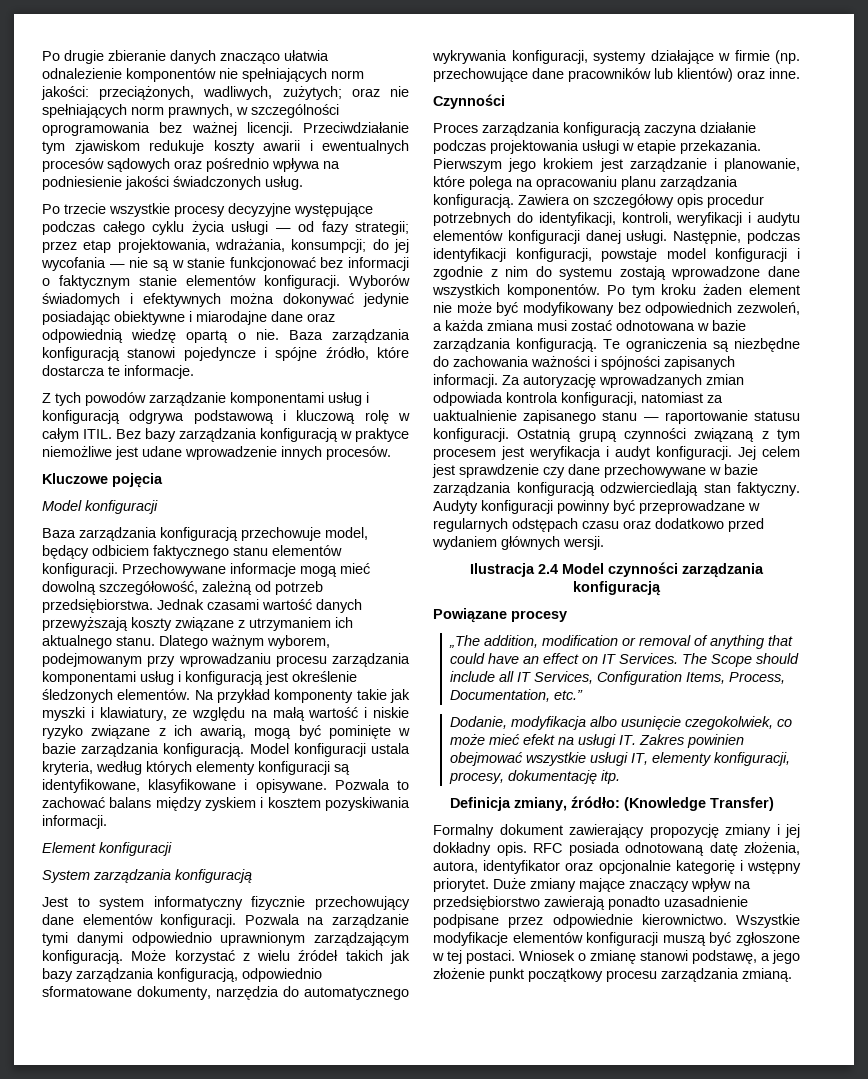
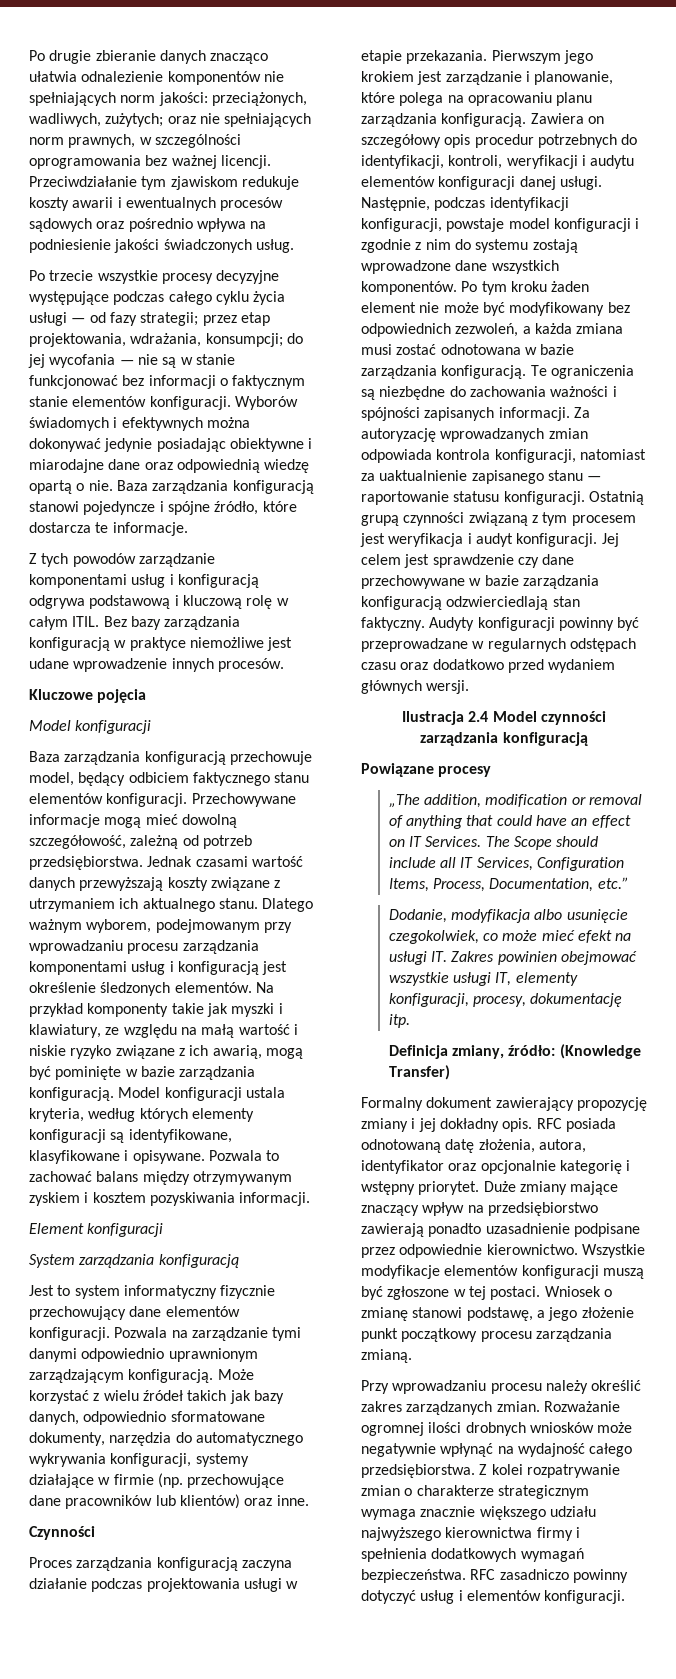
- Pozwala to zachować balans między zyskiem i kosztem pozyskiwania informacji.
+ Pozwala to zachować balans między otrzymywanym zyskiem i kosztem pozyskiwania informacji.
- Może korzystać z wielu źródeł takich jak bazy zarządzania konfiguracją, odpowiednio sformatowane dokumenty, narzędzia do automatycznego wykrywania konfiguracji, systemy działające w firmie (np. przechowujące dane pracowników lub klientów) oraz inne.
+ Może korzystać z wielu źródeł takich jak bazy danych, odpowiednio sformatowane dokumenty, narzędzia do automatycznego wykrywania konfiguracji, systemy działające w firmie (np. przechowujące dane pracowników lub klientów) oraz inne.
+ Przy wprowadzaniu procesu należy określić zakres zarządzanych zmian. Rozważanie ogromnej ilości drobnych wniosków może negatywnie wpłynąć na wydajność całego przedsiębiorstwa. Z kolei rozpatrywanie zmian o charakterze strategicznym wymaga znacznie większego udziału najwyższego kierownictwa firmy i spełnienia dodatkowych wymagań bezpieczeństwa. RFC zasadniczo powinny dotyczyć usług i elementów konfiguracji.

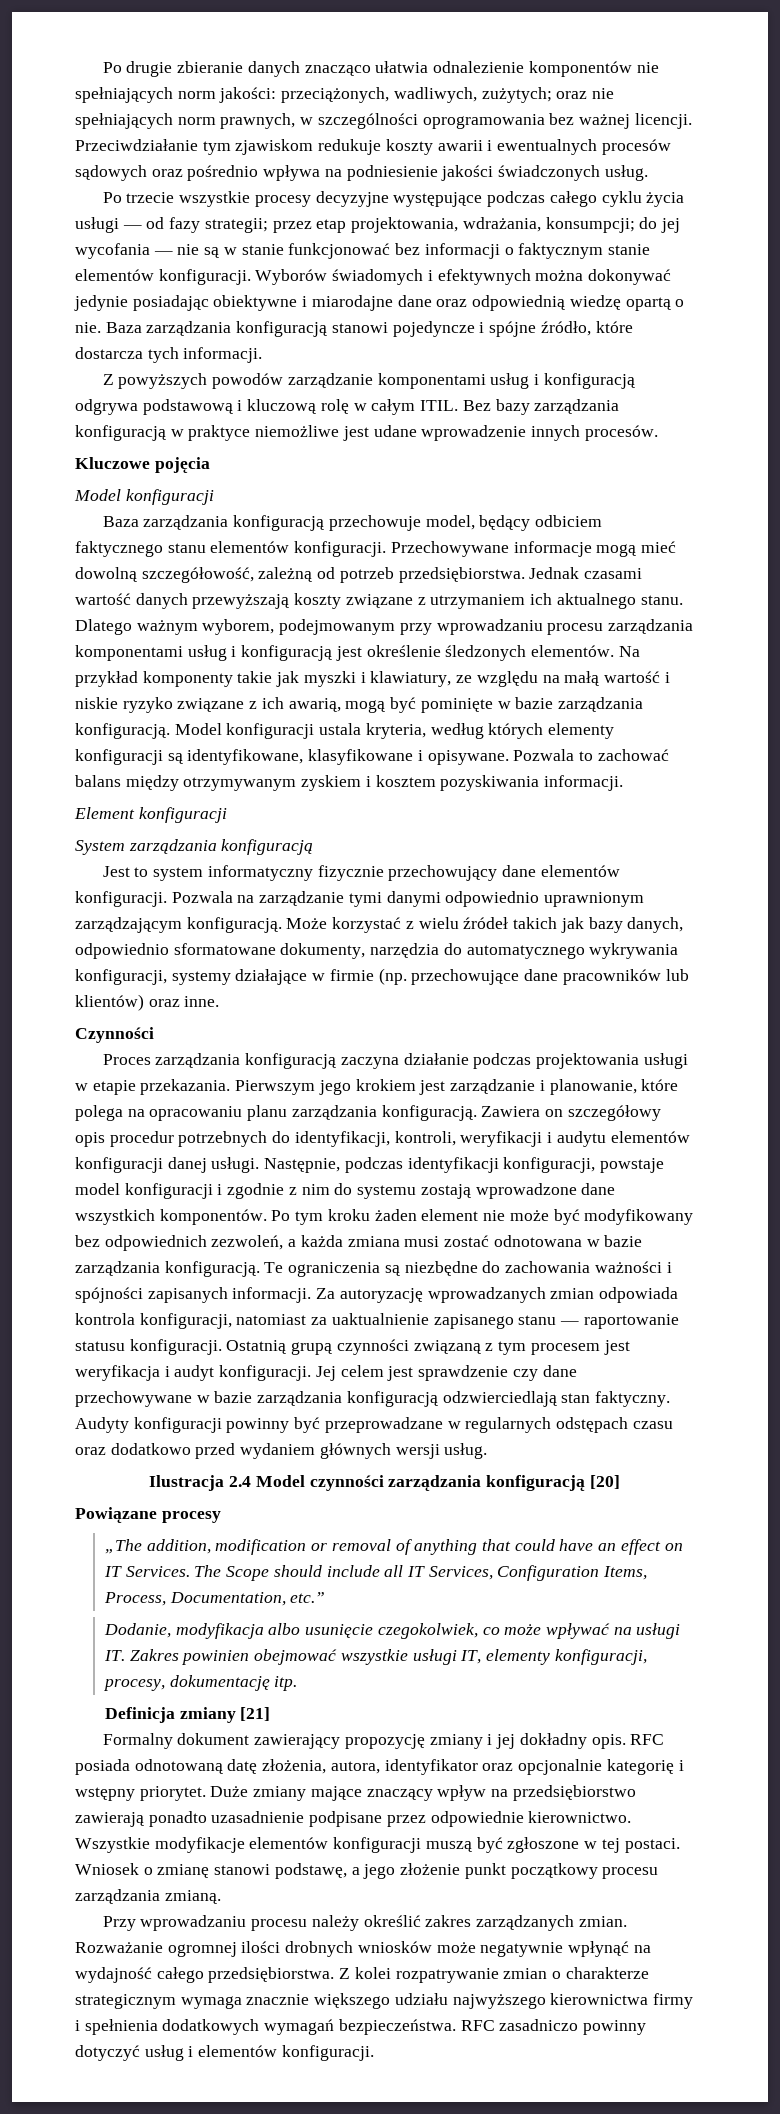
- Baza zarządzania konfiguracją stanowi pojedyncze i spójne źródło, które dostarcza te informacje.
- Z tych powodów zarządzanie komponentami usług i konfiguracją odgrywa podstawową i kluczową rolę w całym ITIL.
+ Baza zarządzania konfiguracją stanowi pojedyncze i spójne źródło, które dostarcza tych informacji.
+ Z powyższych powodów zarządzanie komponentami usług i konfiguracją odgrywa podstawową i kluczową rolę w całym ITIL.
- Audyty konfiguracji powinny być przeprowadzane w regularnych odstępach czasu oraz dodatkowo przed wydaniem głównych wersji.
+ Audyty konfiguracji powinny być przeprowadzane w regularnych odstępach czasu oraz dodatkowo przed wydaniem głównych wersji usług.
- Ilustracja 2.4 Model czynności zarządzania konfiguracją
+ Ilustracja 2.4 Model czynności zarządzania konfiguracją [20]
- Dodanie, modyfikacja albo usunięcie czegokolwiek, co może mieć efekt na usługi IT. Zakres powinien obejmować wszystkie usługi IT, elementy konfiguracji, procesy, dokumentację itp.
+ Dodanie, modyfikacja albo usunięcie czegokolwiek, co może wpływać na usługi IT. Zakres powinien obejmować wszystkie usługi IT, elementy konfiguracji, procesy, dokumentację itp.
- Definicja zmiany, źródło: (Knowledge Transfer)
+ Definicja zmiany [21]

